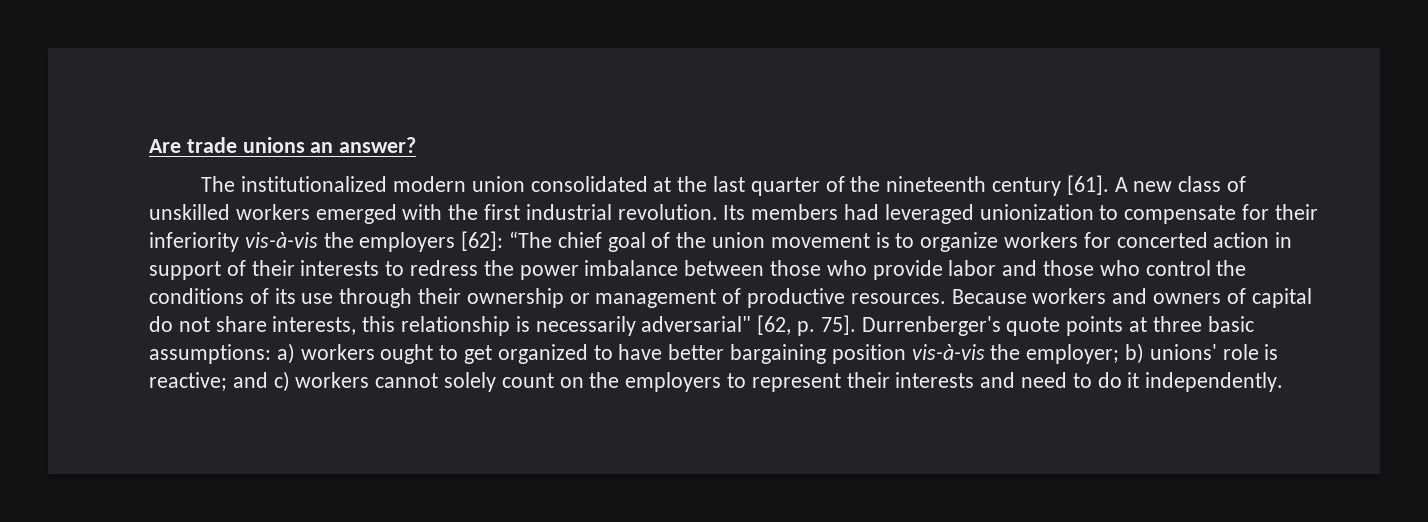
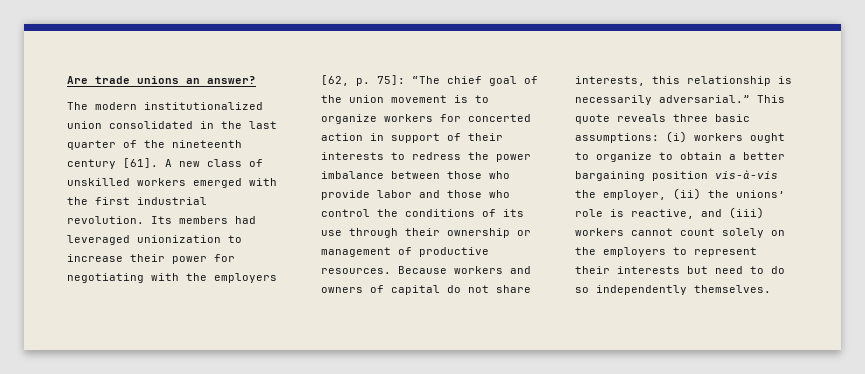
- The institutionalized modern union consolidated at the last quarter of the nineteenth century [61].
+ The modern institutionalized union consolidated in the last quarter of the nineteenth century [61].
- Its members had leveraged unionization to compensate for their inferiority vis-à-vis the employers [62]: “The chief goal of the union movement is to organize workers for concerted action in support of their interests to redress the power imbalance between those who provide labor and those who control the conditions of its use through their ownership or management of productive resources.
+ Its members had leveraged unionization to increase their power for negotiating with the employers [62, p. 75]: “The chief goal of the union movement is to organize workers for concerted action in support of their interests to redress the power imbalance between those who provide labor and those who control the conditions of its use through their ownership or management of productive resources.
- Because workers and owners of capital do not share interests, this relationship is necessarily adversarial" [62, p. 75]. Durrenberger's quote points at three basic assumptions: a) workers ought to get organized to have better bargaining position vis-à-vis the employer; b) unions' role is reactive; and c) workers cannot solely count on the employers to represent their interests and need to do it independently.
+ Because workers and owners of capital do not share interests, this relationship is necessarily adversarial.” This quote reveals three basic assumptions: (i) workers ought to organize to obtain a better bargaining position vis-à-vis the employer, (ii) the unions’ role is reactive, and (iii) workers cannot count solely on the employers to represent their interests but need to do so independently themselves.

